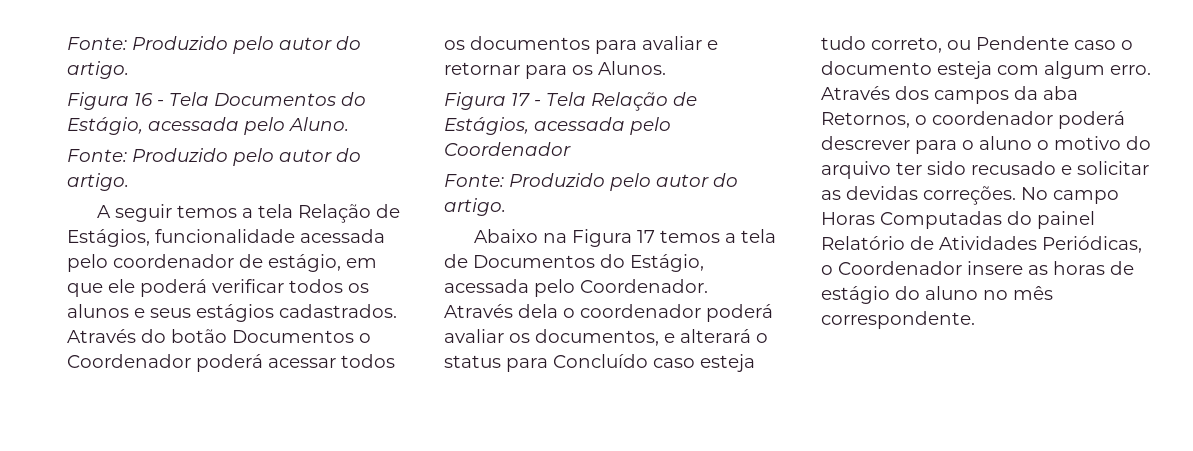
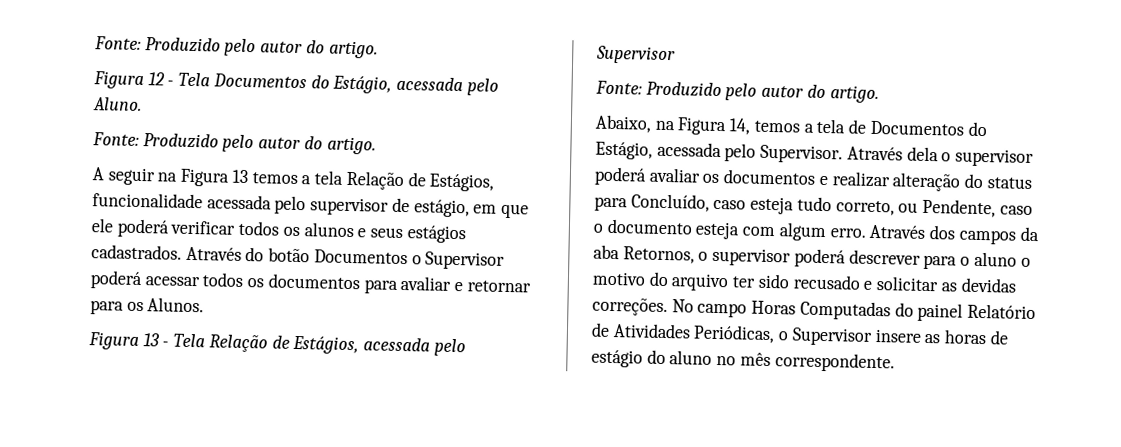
- Figura 16 - Tela Documentos do Estágio, acessada pelo Aluno.
+ Figura 12 - Tela Documentos do Estágio, acessada pelo Aluno.
- A seguir temos a tela Relação de Estágios, funcionalidade acessada pelo coordenador de estágio, em que ele poderá verificar todos os alunos e seus estágios cadastrados.
+ A seguir na Figura 13 temos a tela Relação de Estágios, funcionalidade acessada pelo supervisor de estágio, em que ele poderá verificar todos os alunos e seus estágios cadastrados.
- Através do botão Documentos o Coordenador poderá acessar todos os documentos para avaliar e retornar para os Alunos.
+ Através do botão Documentos o Supervisor poderá acessar todos os documentos para avaliar e retornar para os Alunos.
- Figura 17 - Tela Relação de Estágios, acessada pelo Coordenador
+ Figura 13 - Tela Relação de Estágios, acessada pelo Supervisor
  Fonte: Produzido pelo autor do artigo.
- Abaixo na Figura 17 temos a tela de Documentos do Estágio, acessada pelo Coordenador.
+ Abaixo, na Figura 14, temos a tela de Documentos do Estágio, acessada pelo Supervisor.
- Através dela o coordenador poderá avaliar os documentos, e alterará o status para Concluído caso esteja tudo correto, ou Pendente caso o documento esteja com algum erro.
+ Através dela o supervisor poderá avaliar os documentos e realizar alteração do status para Concluído, caso esteja tudo correto, ou Pendente, caso o documento esteja com algum erro.
- Através dos campos da aba Retornos, o coordenador poderá descrever para o aluno o motivo do arquivo ter sido recusado e solicitar as devidas correções.
+ Através dos campos da aba Retornos, o supervisor poderá descrever para o aluno o motivo do arquivo ter sido recusado e solicitar as devidas correções.
- No campo Horas Computadas do painel Relatório de Atividades Periódicas, o Coordenador insere as horas de estágio do aluno no mês correspondente.
+ No campo Horas Computadas do painel Relatório de Atividades Periódicas, o Supervisor insere as horas de estágio do aluno no mês correspondente.

